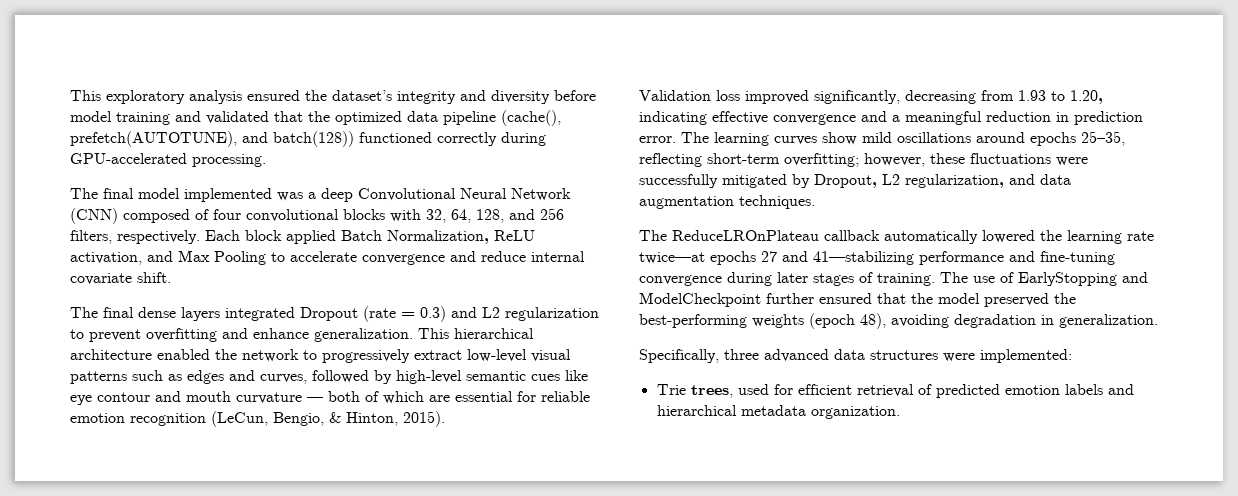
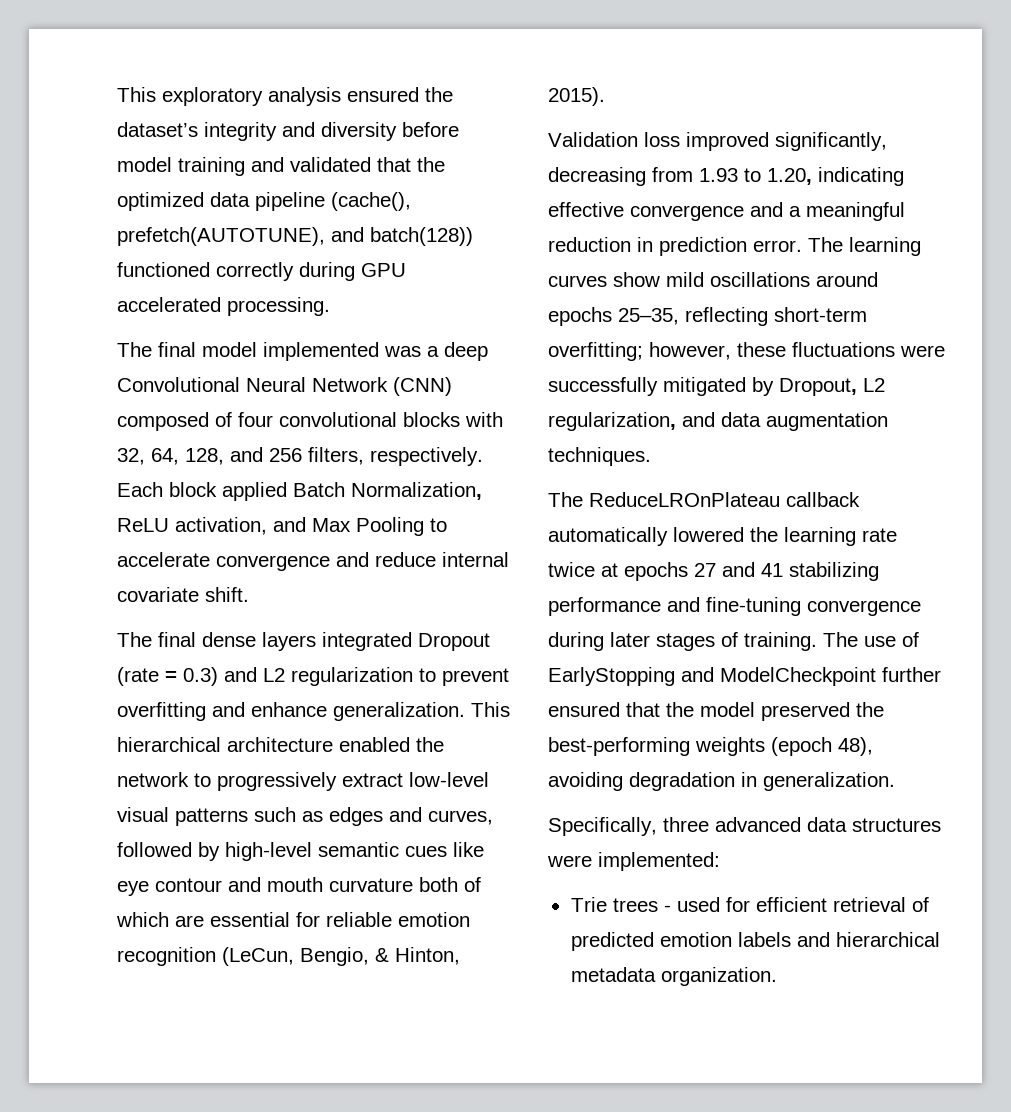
- This exploratory analysis ensured the dataset’s integrity and diversity before model training and validated that the optimized data pipeline (cache(), prefetch(AUTOTUNE), and batch(128)) functioned correctly during GPU-accelerated processing.
+ This exploratory analysis ensured the dataset’s integrity and diversity before model training and validated that the optimized data pipeline (cache(), prefetch(AUTOTUNE), and batch(128)) functioned correctly during GPU accelerated processing.
- This hierarchical architecture enabled the network to progressively extract low-level visual patterns such as edges and curves, followed by high-level semantic cues like eye contour and mouth curvature — both of which are essential for reliable emotion recognition (LeCun, Bengio, & Hinton, 2015).
+ This hierarchical architecture enabled the network to progressively extract low-level visual patterns such as edges and curves, followed by high-level semantic cues like eye contour and mouth curvature both of which are essential for reliable emotion recognition (LeCun, Bengio, & Hinton, 2015).
- The ReduceLROnPlateau callback automatically lowered the learning rate twice—at epochs 27 and 41—stabilizing performance and fine-tuning convergence during later stages of training.
+ The ReduceLROnPlateau callback automatically lowered the learning rate twice at epochs 27 and 41 stabilizing performance and fine-tuning convergence during later stages of training.
- Trie trees, used for efficient retrieval of predicted emotion labels and hierarchical metadata organization.
+ Trie trees - used for efficient retrieval of predicted emotion labels and hierarchical metadata organization.

